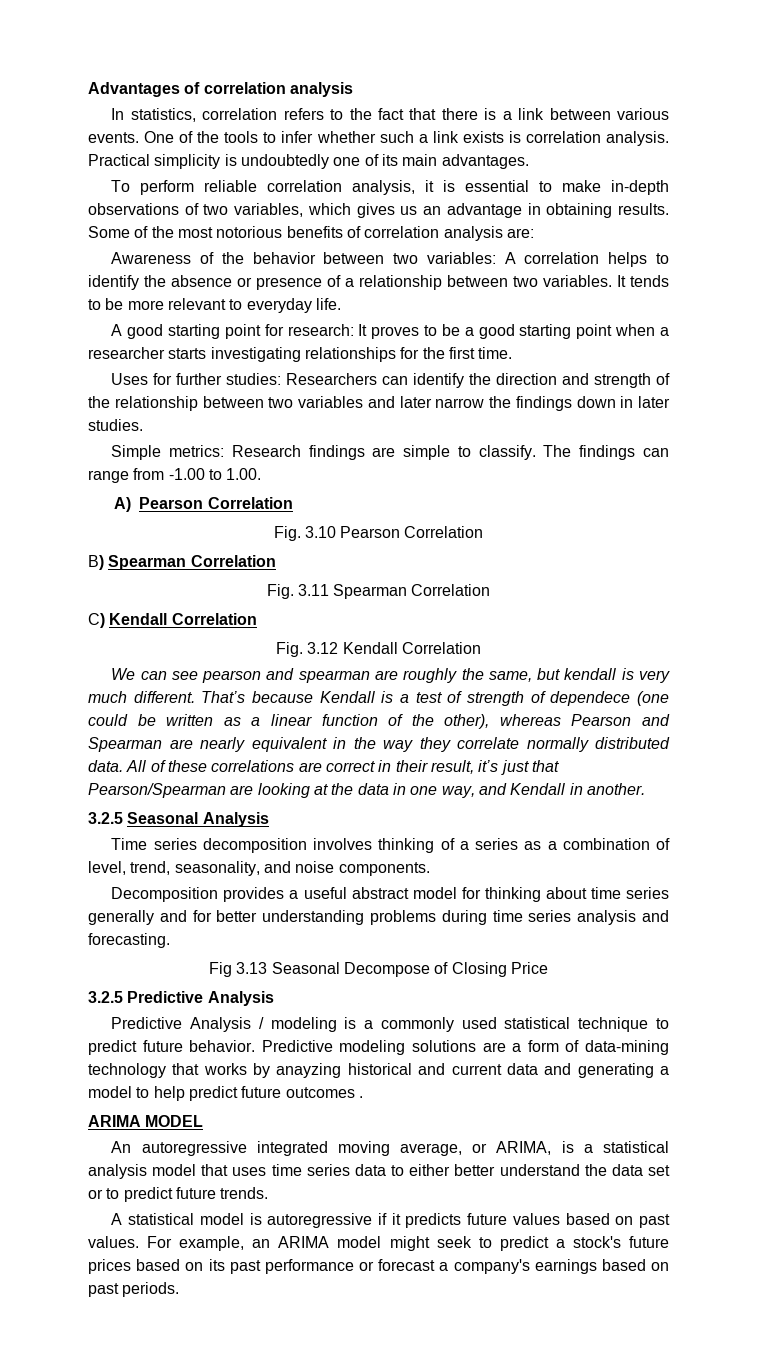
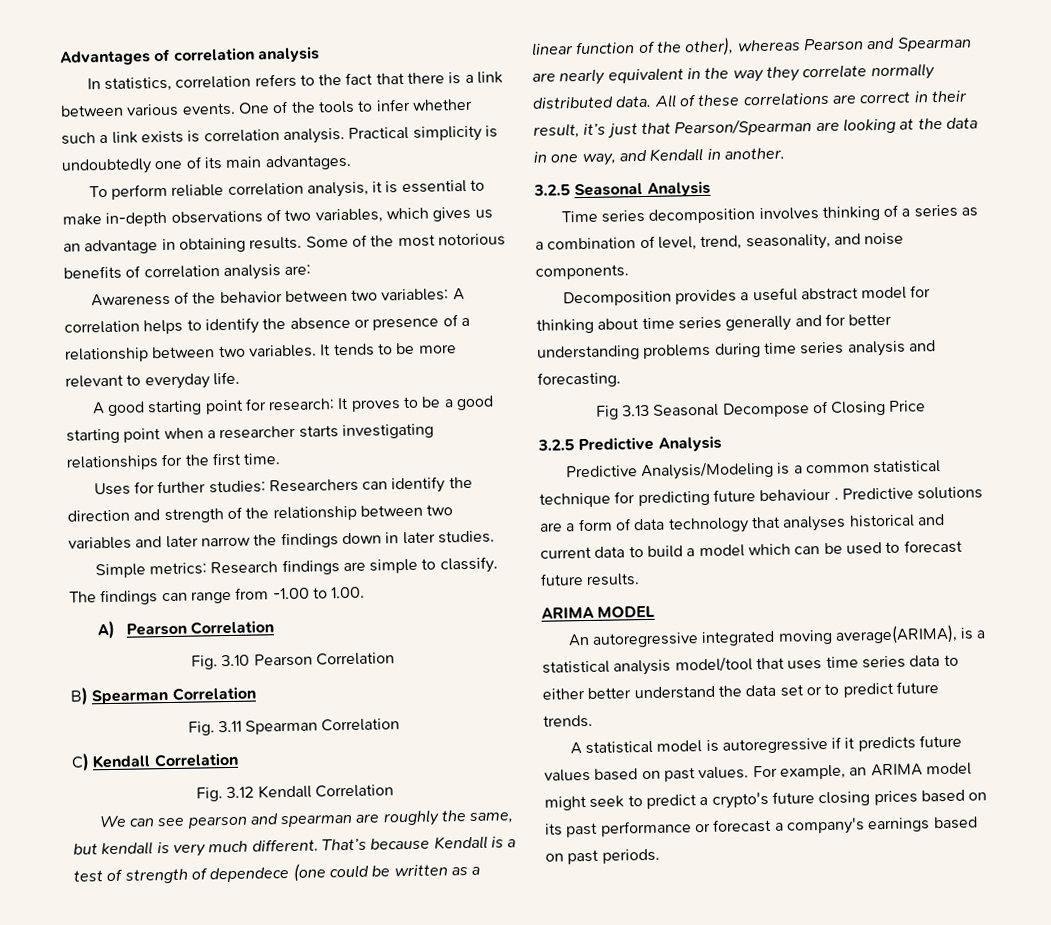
- Predictive Analysis / modeling is a commonly used statistical technique to predict future behavior. Predictive modeling solutions are a form of data-mining technology that works by anayzing historical and current data and generating a model to help predict future outcomes .
+ Predictive Analysis/Modeling is a common statistical technique for predicting future behaviour . Predictive solutions are a form of data technology that analyses historical and current data to build a model which can be used to forecast future results.
- An autoregressive integrated moving average, or ARIMA, is a statistical analysis model that uses time series data to either better understand the data set or to predict future trends.
+ An autoregressive integrated moving average(ARIMA), is a statistical analysis model/tool that uses time series data to either better understand the data set or to predict future trends.
- For example, an ARIMA model might seek to predict a stock's future prices based on its past performance or forecast a company's earnings based on past periods.
+ For example, an ARIMA model might seek to predict a crypto's future closing prices based on its past performance or forecast a company's earnings based on past periods.

